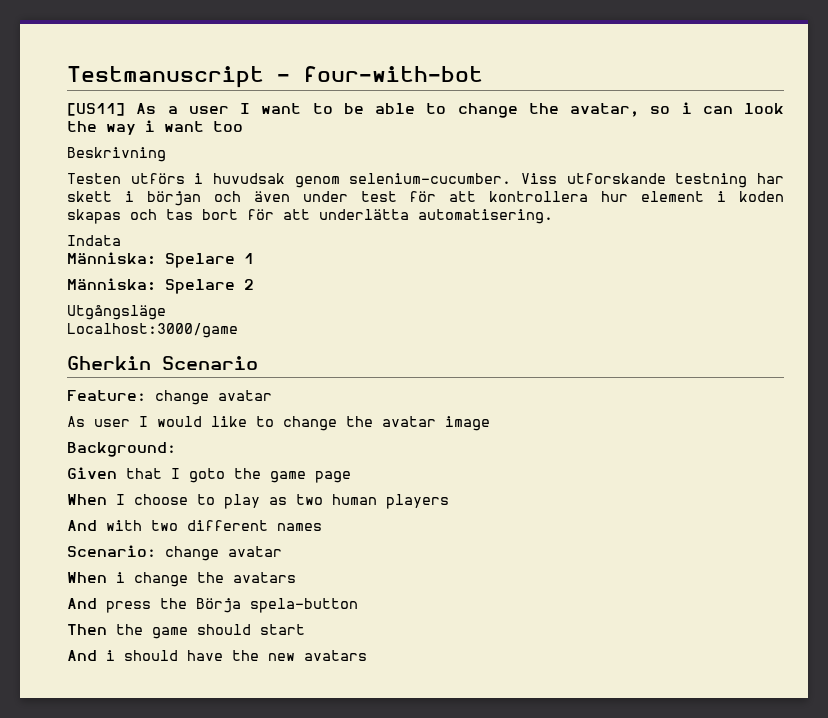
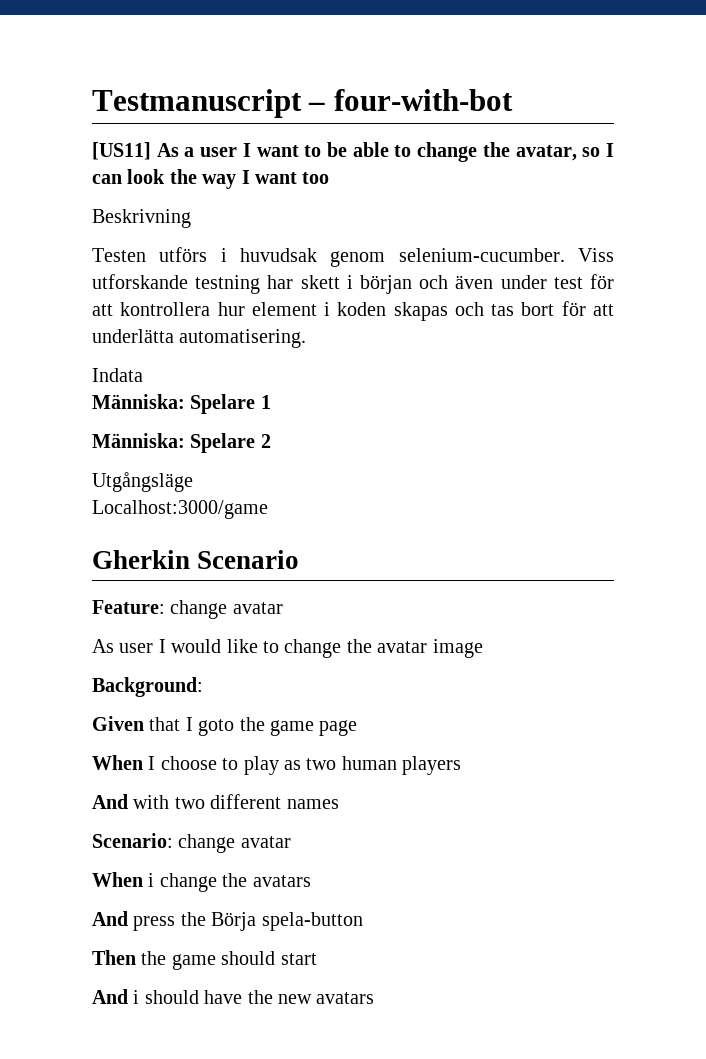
- [US11] As a user I want to be able to change the avatar, so i can look the way i want too
+ [US11] As a user I want to be able to change the avatar, so I can look the way I want too

